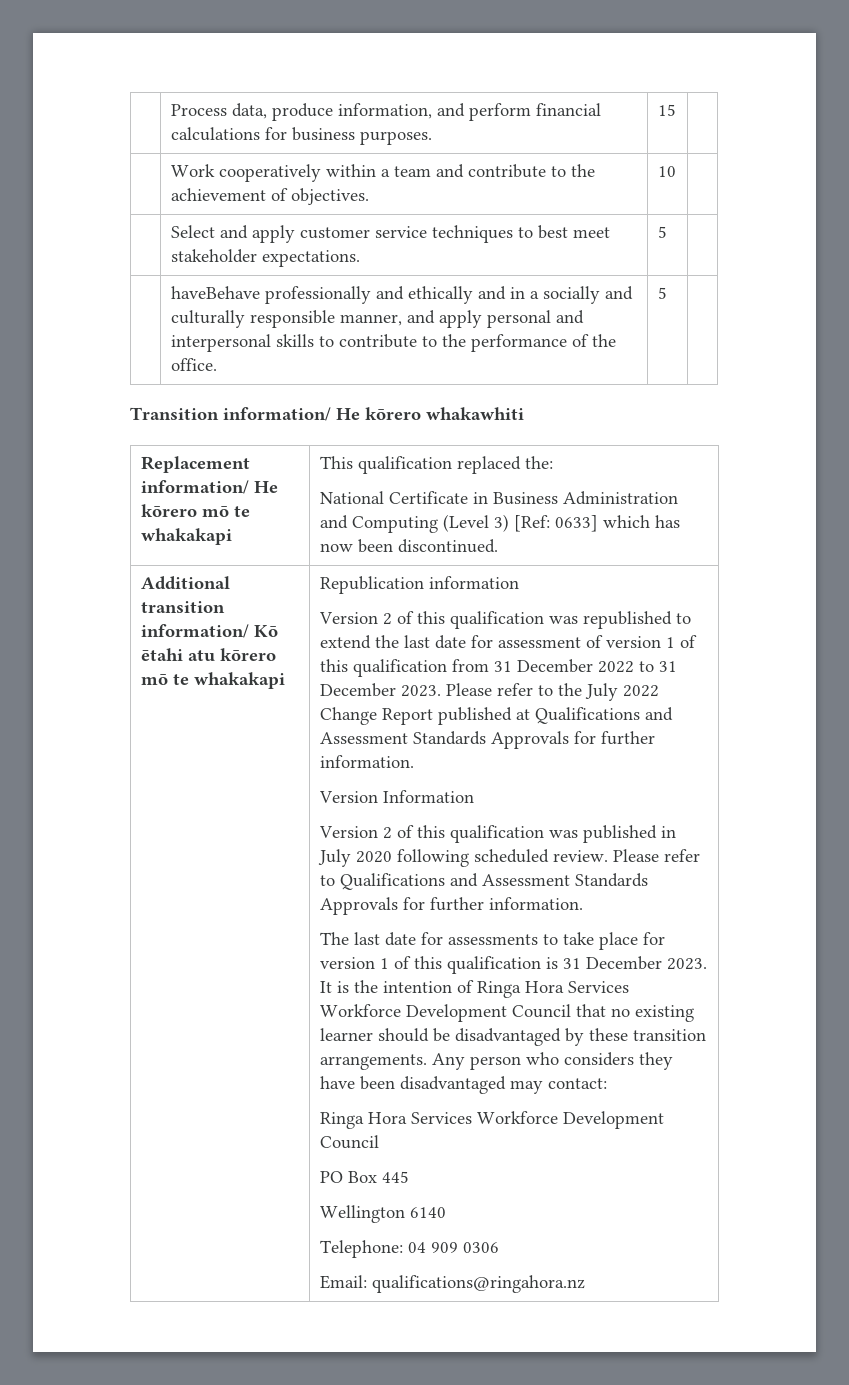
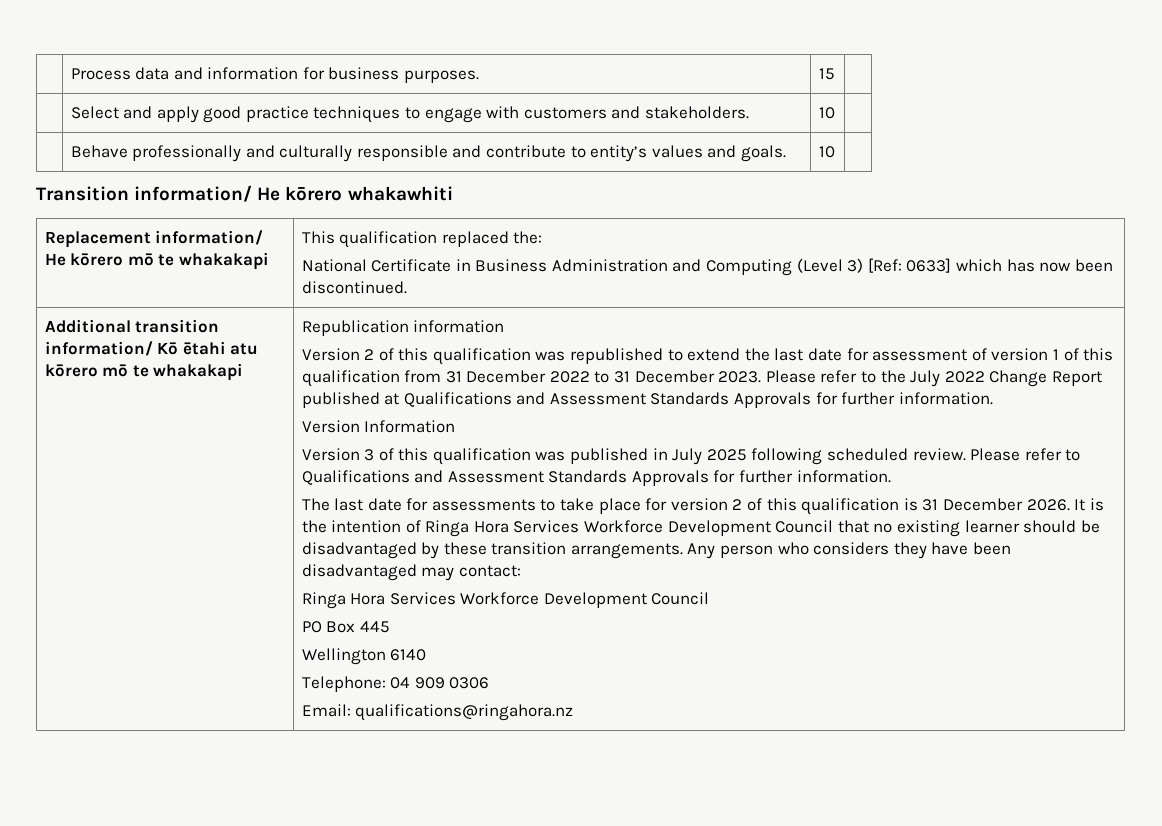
- | Process data, produce information, and perform financial calculations for business purposes. | 15 |
- | Work cooperatively within a team and contribute to the achievement of objectives. | 10 |
- | Select and apply customer service techniques to best meet stakeholder expectations. | 5 |
- | haveBehave professionally and ethically and in a socially and culturally responsible manner, and apply personal and interpersonal skills to contribute to the performance of the office. | 5 |
+ | Process data and information for business purposes. | 15 |
+ | Select and apply good practice techniques to engage with customers and stakeholders. | 10 |
+ | Behave professionally and culturally responsible and contribute to entity’s values and goals. | 10 |
- Version 2 of this qualification was published in July 2020 following scheduled review.
+ Version 3 of this qualification was published in July 2025 following scheduled review.
- The last date for assessments to take place for version 1 of this qualification is 31 December 2023.
+ The last date for assessments to take place for version 2 of this qualification is 31 December 2026.

